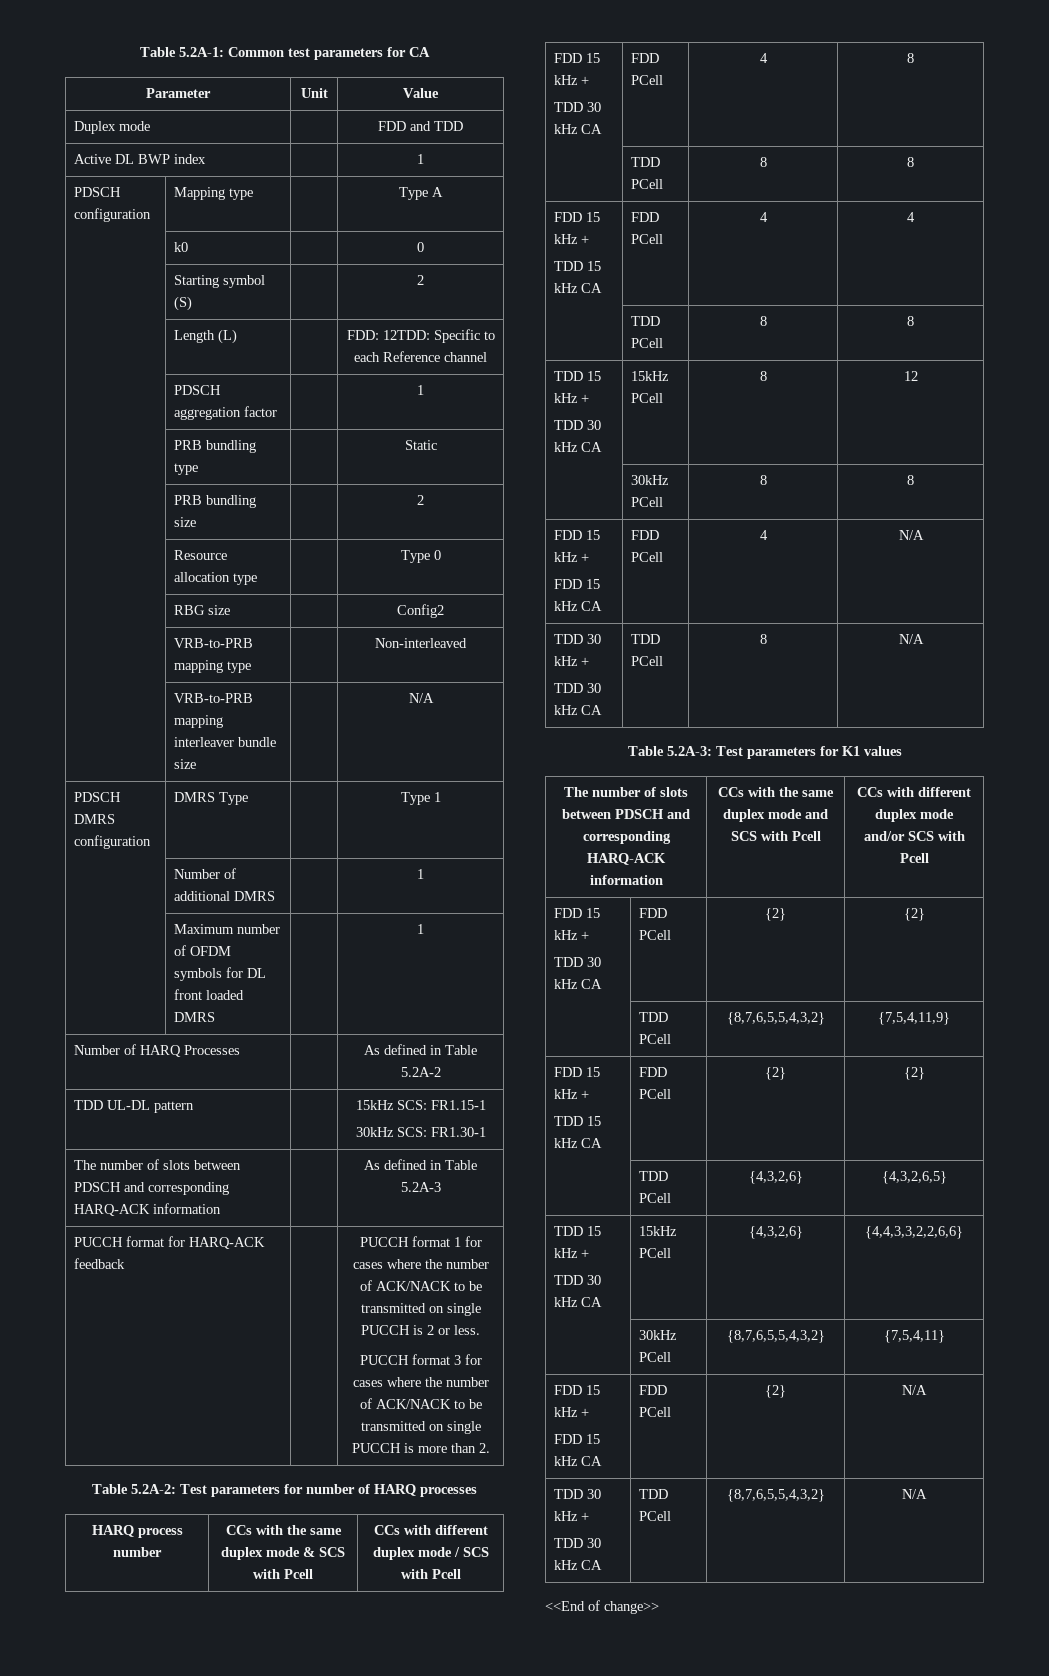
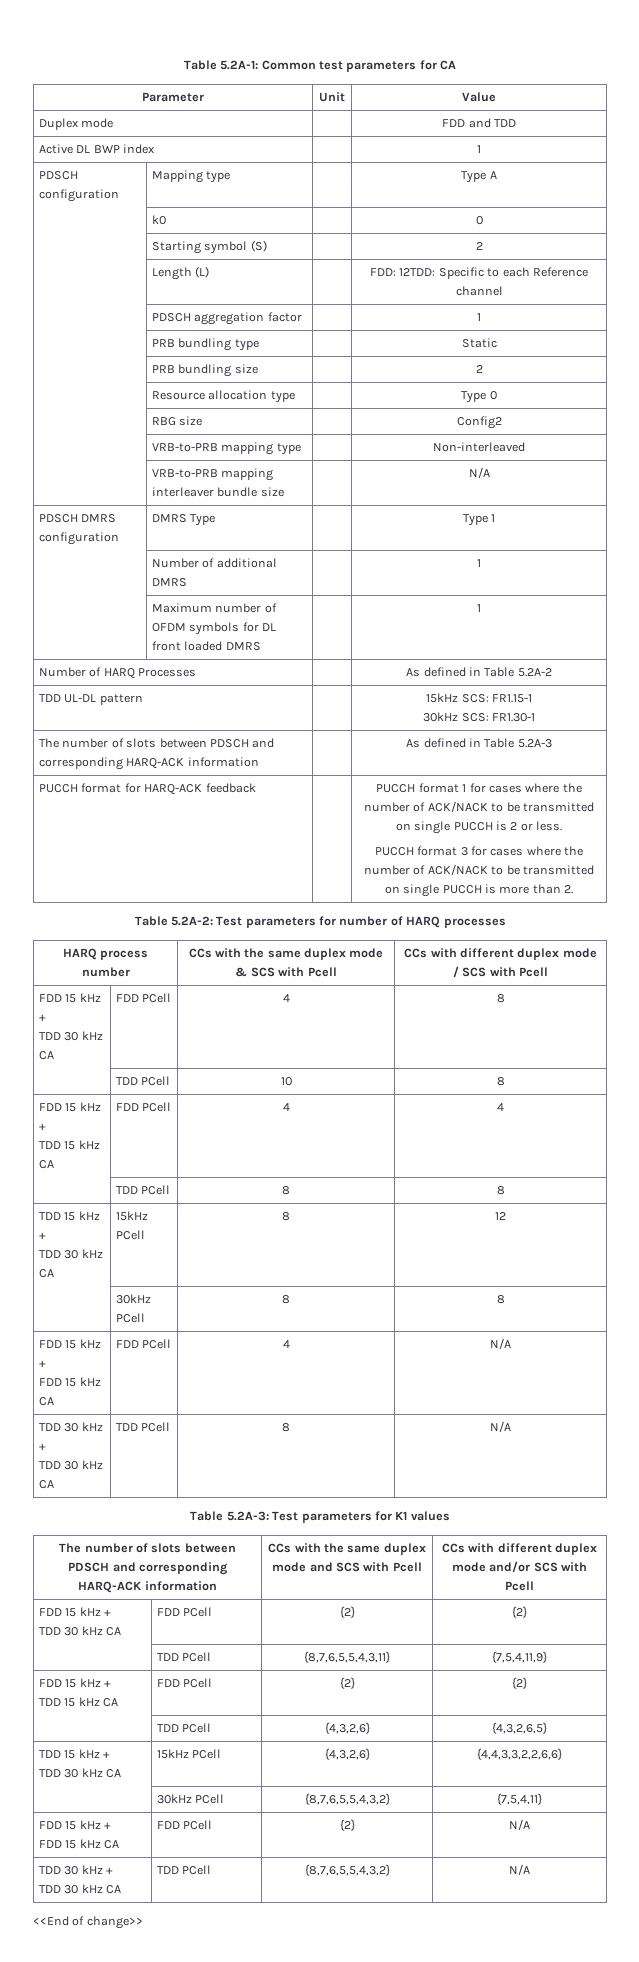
  HARQ process number | CCs with the same duplex mode & SCS with Pcell | CCs with different duplex mode / SCS with Pcell
  FDD 15 kHz +
  TDD 30 kHz CA | FDD PCell | 4 | 8
- | TDD PCell | 8 | 8
+ | TDD PCell | 10 | 8
- | TDD PCell | {8,7,6,5,5,4,3,2} | {7,5,4,11,9}
+ | TDD PCell | {8,7,6,5,5,4,3,11} | {7,5,4,11,9}

